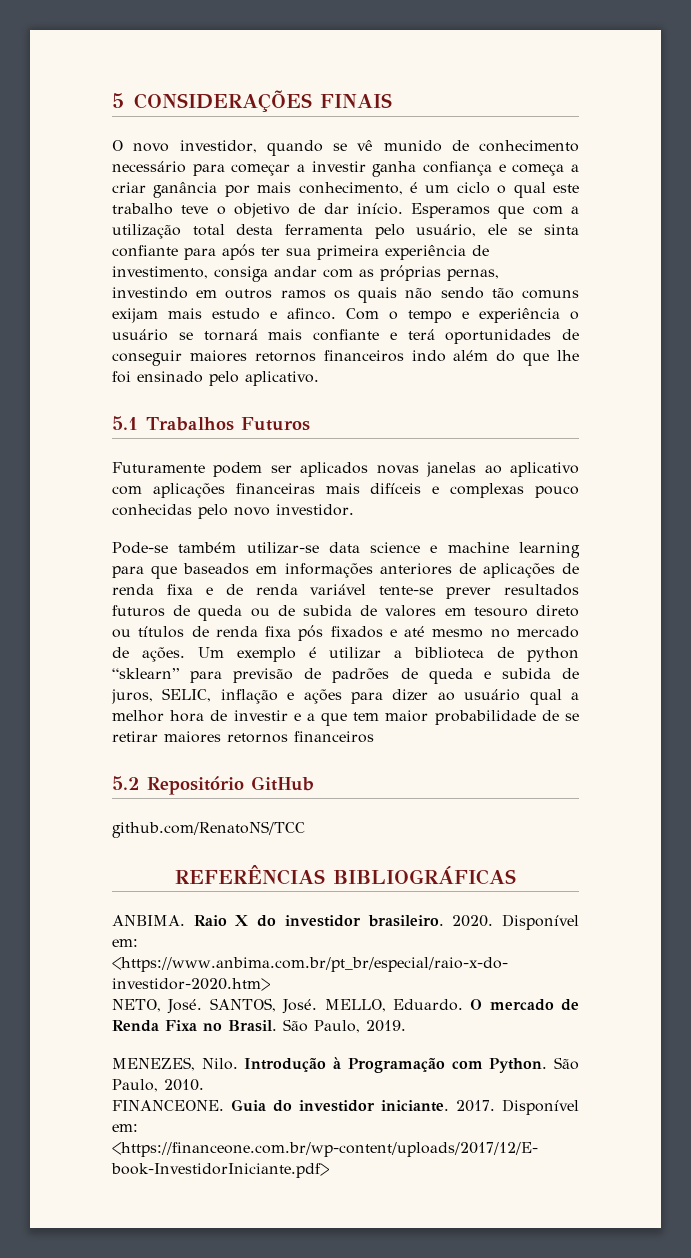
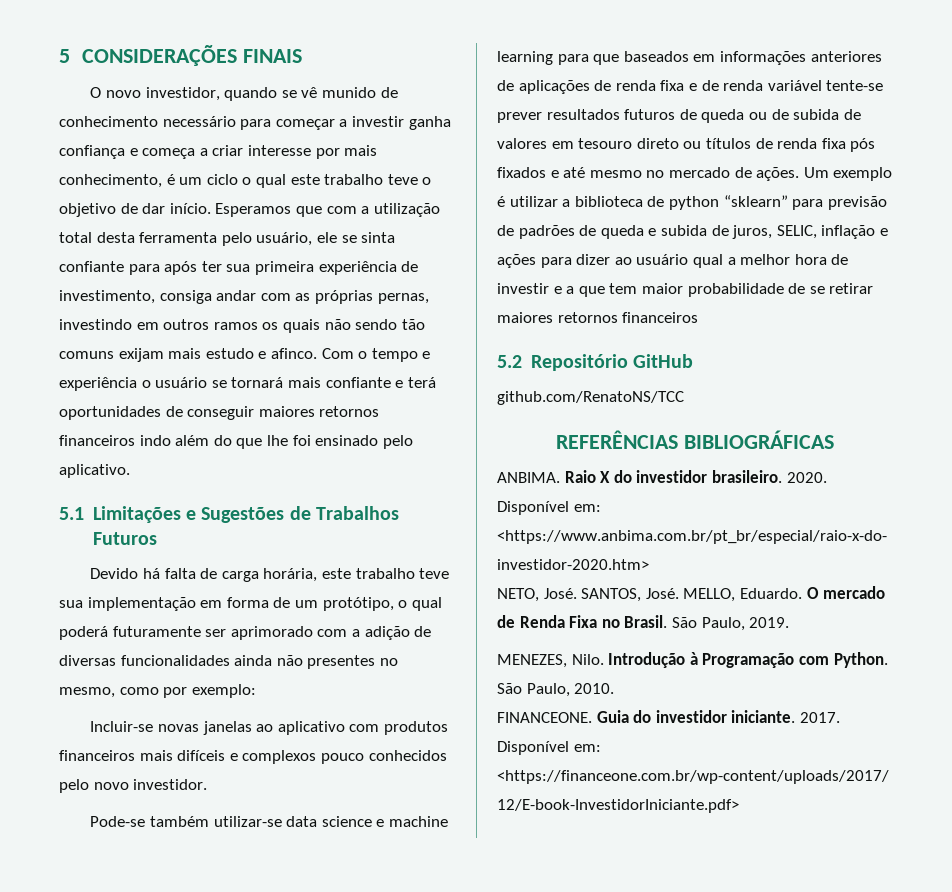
- O novo investidor, quando se vê munido de conhecimento necessário para começar a investir ganha confiança e começa a criar ganância por mais conhecimento, é um ciclo o qual este trabalho teve o objetivo de dar início.
+ O novo investidor, quando se vê munido de conhecimento necessário para começar a investir ganha confiança e começa a criar interesse por mais conhecimento, é um ciclo o qual este trabalho teve o objetivo de dar início.
- 5.1 Trabalhos Futuros
- Futuramente podem ser aplicados novas janelas ao aplicativo com aplicações financeiras mais difíceis e complexas pouco conhecidas pelo novo investidor.
+ 5.1 Limitações e Sugestões de Trabalhos Futuros
+ Devido há falta de carga horária, este trabalho teve sua implementação em forma de um protótipo, o qual poderá futuramente ser aprimorado com a adição de diversas funcionalidades ainda não presentes no mesmo, como por exemplo:
+ Incluir-se novas janelas ao aplicativo com produtos financeiros mais difíceis e complexos pouco conhecidos pelo novo investidor.

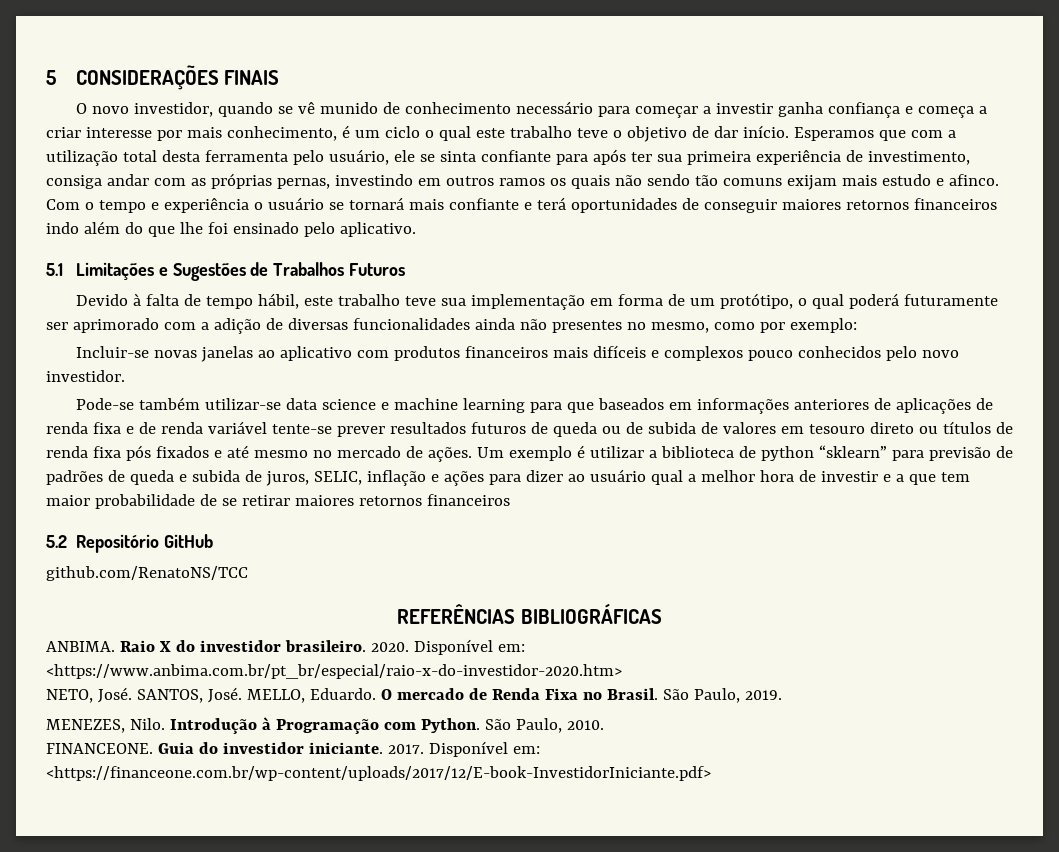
- Devido há falta de carga horária, este trabalho teve sua implementação em forma de um protótipo, o qual poderá futuramente ser aprimorado com a adição de diversas funcionalidades ainda não presentes no mesmo, como por exemplo:
+ Devido à falta de tempo hábil, este trabalho teve sua implementação em forma de um protótipo, o qual poderá futuramente ser aprimorado com a adição de diversas funcionalidades ainda não presentes no mesmo, como por exemplo:

